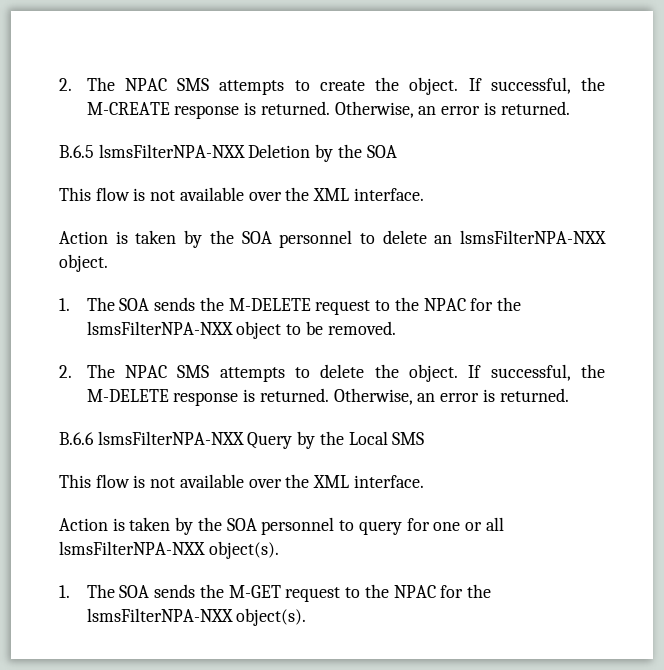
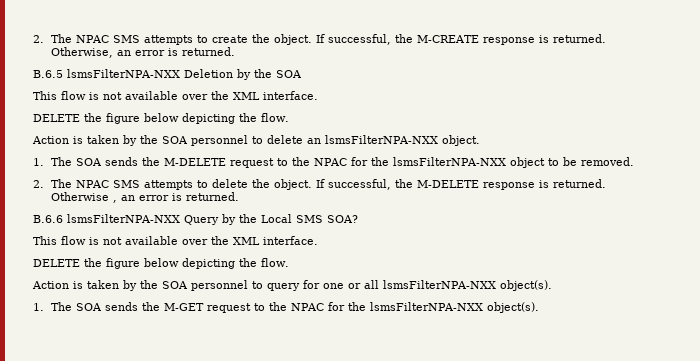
  B.6.5 lsmsFilterNPA-NXX Deletion by the SOA
  This flow is not available over the XML interface.
+ DELETE the figure below depicting the flow.
- If successful, the M-DELETE response is returned. Otherwise, an error is returned.
+ If successful, the M-DELETE response is returned. Otherwise , an error is returned.
- B.6.6 lsmsFilterNPA-NXX Query by the Local SMS
+ B.6.6 lsmsFilterNPA-NXX Query by the Local SMS SOA?
  This flow is not available over the XML interface.
+ DELETE the figure below depicting the flow.

